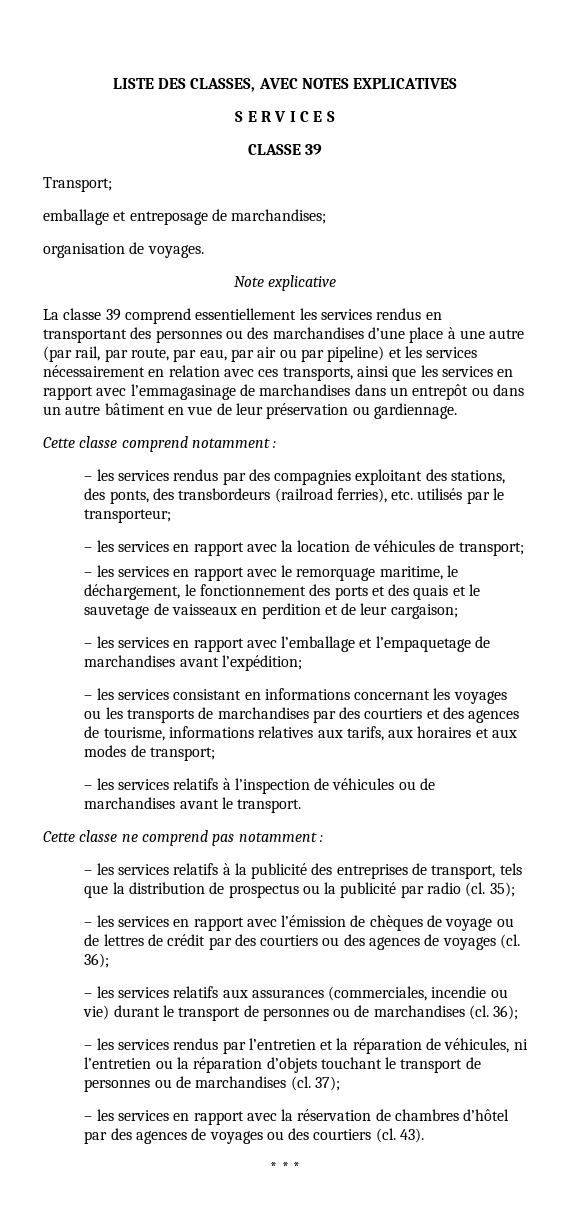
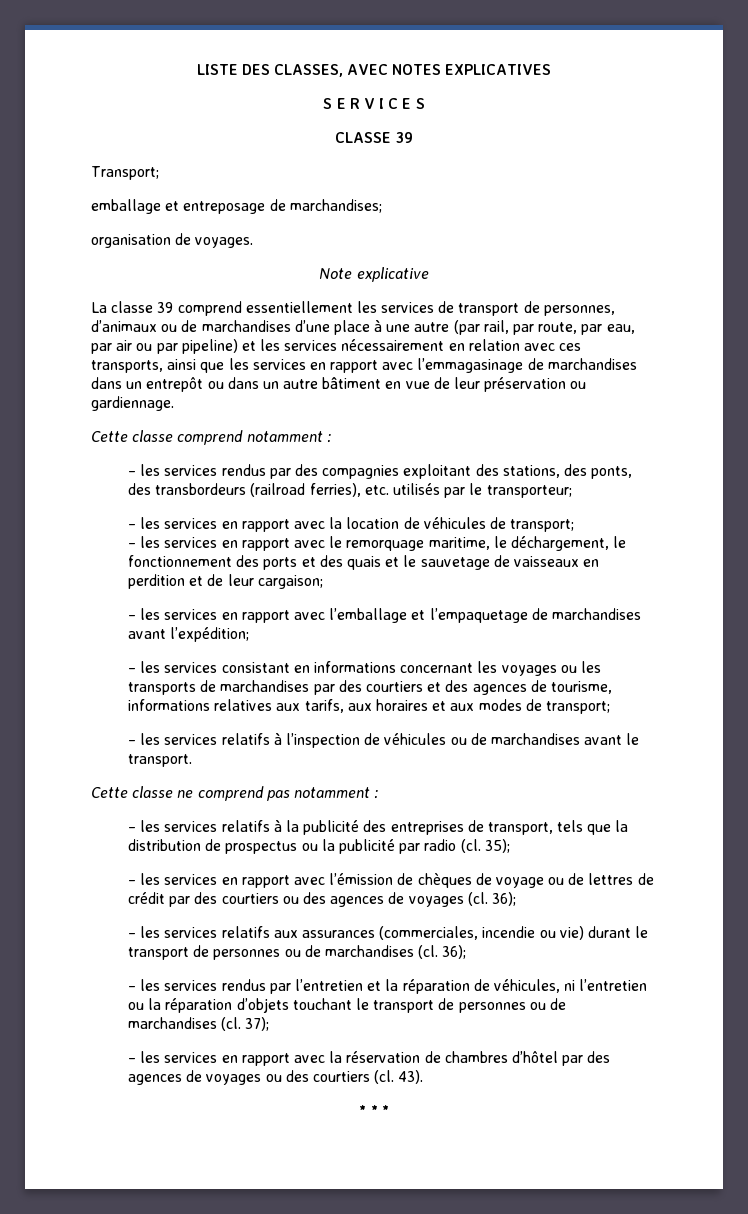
- La classe 39 comprend essentiellement les services rendus en transportant des personnes ou des marchandises d’une place à une autre (par rail, par route, par eau, par air ou par pipeline) et les services nécessairement en relation avec ces transports, ainsi que les services en rapport avec l’emmagasinage de marchandises dans un entrepôt ou dans un autre bâtiment en vue de leur préservation ou gardiennage.
+ La classe 39 comprend essentiellement les services de transport de personnes, d’animaux ou de marchandises d’une place à une autre (par rail, par route, par eau, par air ou par pipeline) et les services nécessairement en relation avec ces transports, ainsi que les services en rapport avec l’emmagasinage de marchandises dans un entrepôt ou dans un autre bâtiment en vue de leur préservation ou gardiennage.

